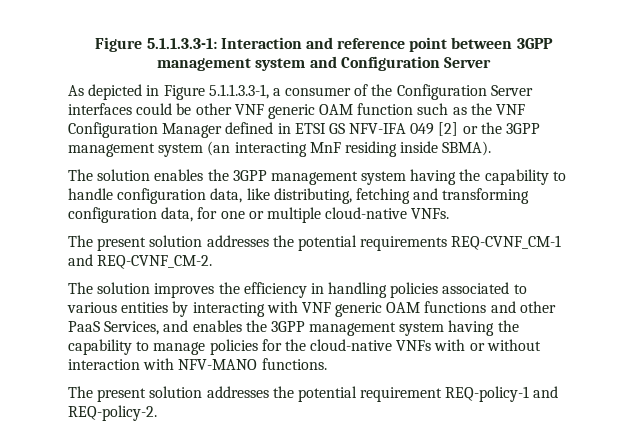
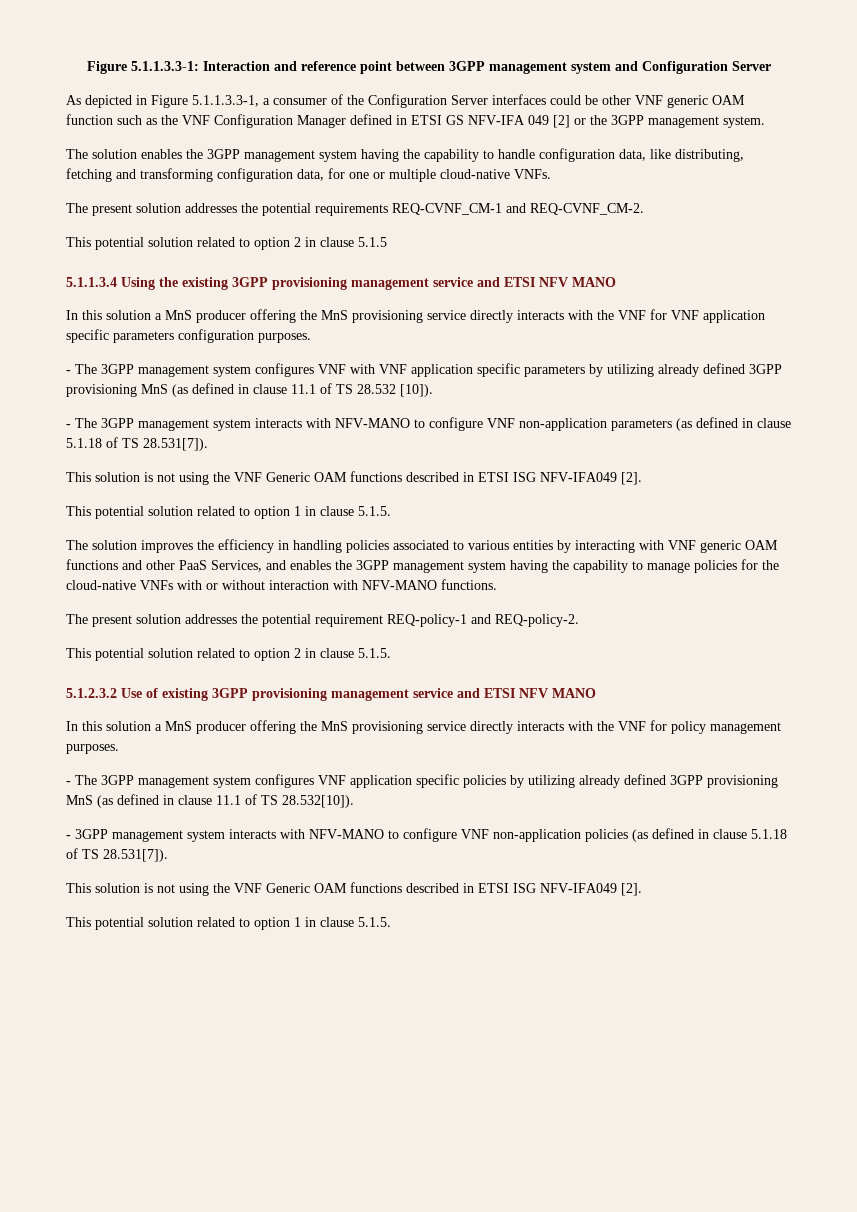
- As depicted in Figure 5.1.1.3.3-1, a consumer of the Configuration Server interfaces could be other VNF generic OAM function such as the VNF Configuration Manager defined in ETSI GS NFV-IFA 049 [2] or the 3GPP management system (an interacting MnF residing inside SBMA).
+ As depicted in Figure 5.1.1.3.3-1, a consumer of the Configuration Server interfaces could be other VNF generic OAM function such as the VNF Configuration Manager defined in ETSI GS NFV-IFA 049 [2] or the 3GPP management system.
+ This potential solution related to option 2 in clause 5.1.5
+ 5.1.1.3.4 Using the existing 3GPP provisioning management service and ETSI NFV MANO
+ In this solution a MnS producer offering the MnS provisioning service directly interacts with the VNF for VNF application specific parameters configuration purposes.
+ - The 3GPP management system configures VNF with VNF application specific parameters by utilizing already defined 3GPP provisioning MnS (as defined in clause 11.1 of TS 28.532 [10]).
+ - The 3GPP management system interacts with NFV-MANO to configure VNF non-application parameters (as defined in clause 5.1.18 of TS 28.531[7]).
+ This solution is not using the VNF Generic OAM functions described in ETSI ISG NFV-IFA049 [2].
+ This potential solution related to option 1 in clause 5.1.5.
+ This potential solution related to option 2 in clause 5.1.5.
+ 5.1.2.3.2 Use of existing 3GPP provisioning management service and ETSI NFV MANO
+ In this solution a MnS producer offering the MnS provisioning service directly interacts with the VNF for policy management purposes.
+ - The 3GPP management system configures VNF application specific policies by utilizing already defined 3GPP provisioning MnS (as defined in clause 11.1 of TS 28.532[10]).
+ - 3GPP management system interacts with NFV-MANO to configure VNF non-application policies (as defined in clause 5.1.18 of TS 28.531[7]).
+ This solution is not using the VNF Generic OAM functions described in ETSI ISG NFV-IFA049 [2].
+ This potential solution related to option 1 in clause 5.1.5.

